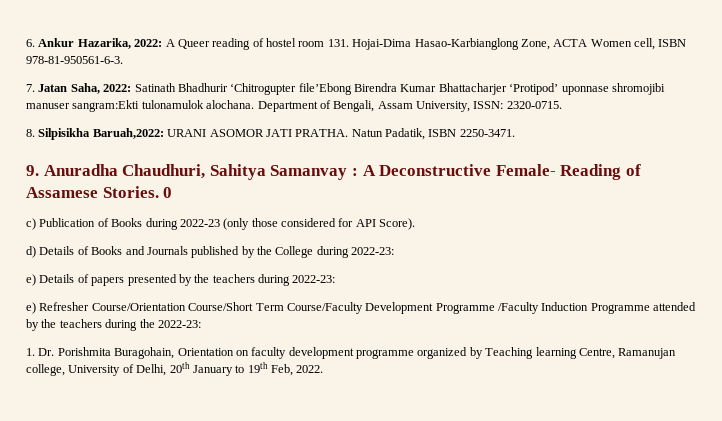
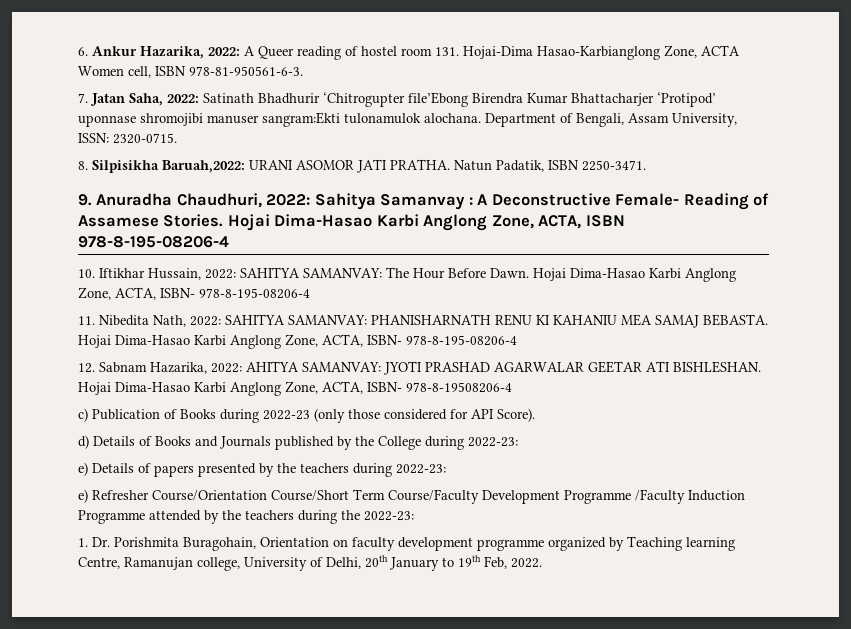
- 9. Anuradha Chaudhuri, Sahitya Samanvay : A Deconstructive Female- Reading of Assamese Stories.
+ 9. Anuradha Chaudhuri, 2022: Sahitya Samanvay : A Deconstructive Female- Reading of Assamese Stories.
- 0
+ Hojai Dima-Hasao Karbi Anglong Zone, ACTA, ISBN 978-8-195-08206-4
+ 10. Iftikhar Hussain, 2022: SAHITYA SAMANVAY: The Hour Before Dawn. Hojai Dima-Hasao Karbi Anglong Zone, ACTA, ISBN- 978-8-195-08206-4
+ 11. Nibedita Nath, 2022: SAHITYA SAMANVAY: PHANISHARNATH RENU KI KAHANIU MEA SAMAJ BEBASTA. Hojai Dima-Hasao Karbi Anglong Zone, ACTA, ISBN- 978-8-195-08206-4
+ 12. Sabnam Hazarika, 2022: AHITYA SAMANVAY: JYOTI PRASHAD AGARWALAR GEETAR ATI BISHLESHAN. Hojai Dima-Hasao Karbi Anglong Zone, ACTA, ISBN- 978-8-19508206-4

